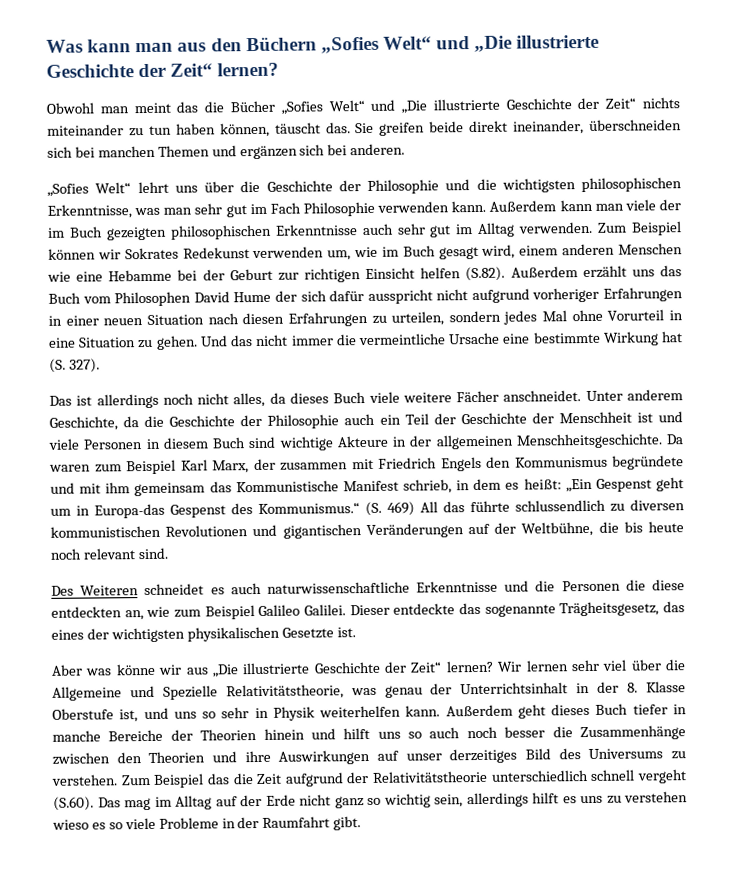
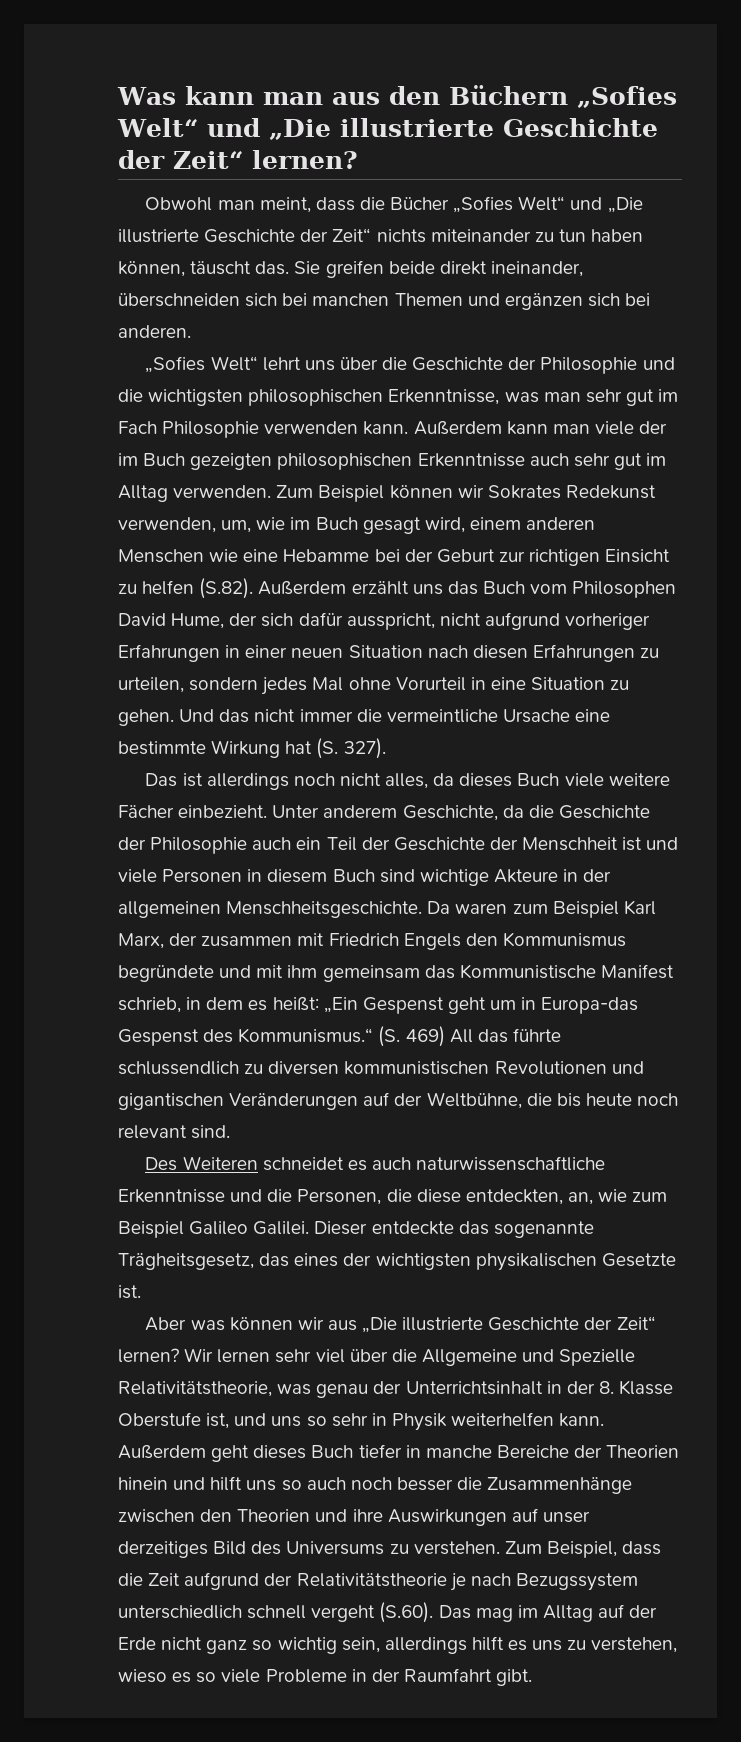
- Obwohl man meint das die Bücher „Sofies Welt“ und „Die illustrierte Geschichte der Zeit“ nichts miteinander zu tun haben können, täuscht das.
+ Obwohl man meint, dass die Bücher „Sofies Welt“ und „Die illustrierte Geschichte der Zeit“ nichts miteinander zu tun haben können, täuscht das.
- Zum Beispiel können wir Sokrates Redekunst verwenden um, wie im Buch gesagt wird, einem anderen Menschen wie eine Hebamme bei der Geburt zur richtigen Einsicht helfen (S.82). Außerdem erzählt uns das Buch vom Philosophen David Hume der sich dafür ausspricht nicht aufgrund vorheriger Erfahrungen in einer neuen Situation nach diesen Erfahrungen zu urteilen, sondern jedes Mal ohne Vorurteil in eine Situation zu gehen.
+ Zum Beispiel können wir Sokrates Redekunst verwenden, um, wie im Buch gesagt wird, einem anderen Menschen wie eine Hebamme bei der Geburt zur richtigen Einsicht zu helfen (S.82). Außerdem erzählt uns das Buch vom Philosophen David Hume, der sich dafür ausspricht, nicht aufgrund vorheriger Erfahrungen in einer neuen Situation nach diesen Erfahrungen zu urteilen, sondern jedes Mal ohne Vorurteil in eine Situation zu gehen.
- Das ist allerdings noch nicht alles, da dieses Buch viele weitere Fächer anschneidet.
+ Das ist allerdings noch nicht alles, da dieses Buch viele weitere Fächer einbezieht.
- Des Weiteren schneidet es auch naturwissenschaftliche Erkenntnisse und die Personen die diese entdeckten an, wie zum Beispiel Galileo Galilei.
+ Des Weiteren schneidet es auch naturwissenschaftliche Erkenntnisse und die Personen, die diese entdeckten, an, wie zum Beispiel Galileo Galilei.
- Aber was könne wir aus „Die illustrierte Geschichte der Zeit“ lernen?
+ Aber was können wir aus „Die illustrierte Geschichte der Zeit“ lernen?
- Zum Beispiel das die Zeit aufgrund der Relativitätstheorie unterschiedlich schnell vergeht (S.60). Das mag im Alltag auf der Erde nicht ganz so wichtig sein, allerdings hilft es uns zu verstehen wieso es so viele Probleme in der Raumfahrt gibt.
+ Zum Beispiel, dass die Zeit aufgrund der Relativitätstheorie je nach Bezugssystem unterschiedlich schnell vergeht (S.60). Das mag im Alltag auf der Erde nicht ganz so wichtig sein, allerdings hilft es uns zu verstehen, wieso es so viele Probleme in der Raumfahrt gibt.

